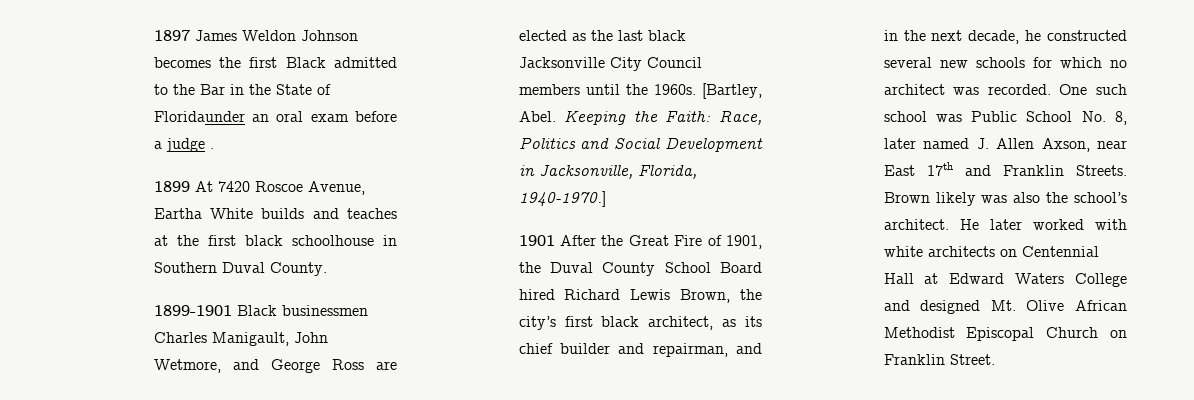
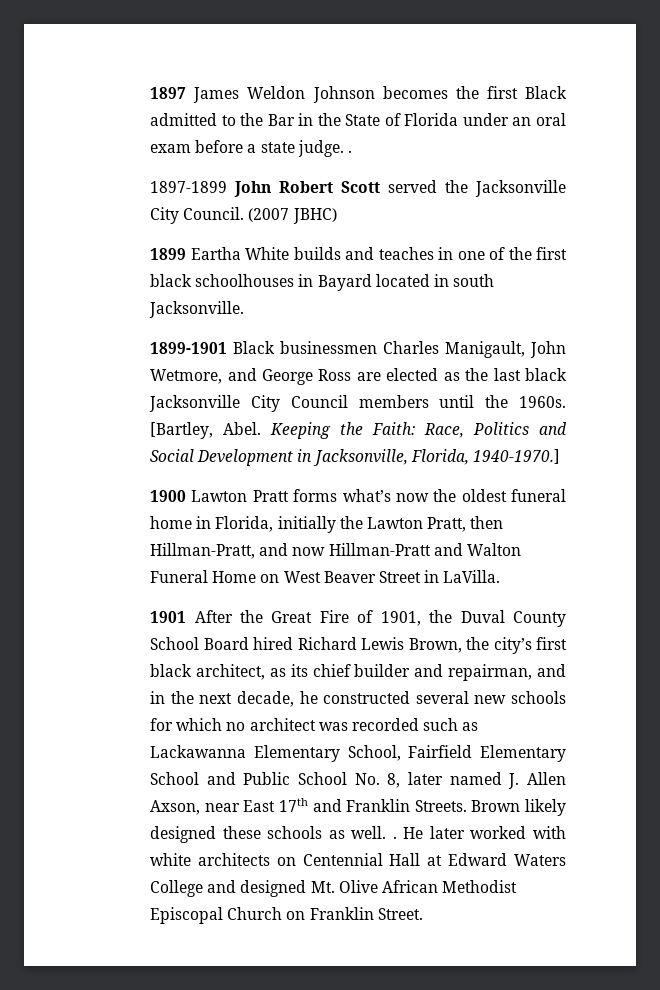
- 1897 James Weldon Johnson becomes the first Black admitted to the Bar in the State of Floridaunder an oral exam before a judge .
+ 1897 James Weldon Johnson becomes the first Black admitted to the Bar in the State of Florida under an oral exam before a state judge. .
- 1899 At 7420 Roscoe Avenue, Eartha White builds and teaches at the first black schoolhouse in Southern Duval County.
+ 1897-1899 John Robert Scott served the Jacksonville City Council. (2007 JBHC)
+ 1899 Eartha White builds and teaches in one of the first black schoolhouses in Bayard located in south Jacksonville.
+ 1900 Lawton Pratt forms what’s now the oldest funeral home in Florida, initially the Lawton Pratt, then Hillman-Pratt, and now Hillman-Pratt and Walton Funeral Home on West Beaver Street in LaVilla.
- 1901 After the Great Fire of 1901, the Duval County School Board hired Richard Lewis Brown, the city’s first black architect, as its chief builder and repairman, and in the next decade, he constructed several new schools for which no architect was recorded. One such school was Public School No. 8, later named J. Allen Axson, near East 17th and Franklin Streets.
+ 1901 After the Great Fire of 1901, the Duval County School Board hired Richard Lewis Brown, the city’s first black architect, as its chief builder and repairman, and in the next decade, he constructed several new schools for which no architect was recorded such as Lackawanna Elementary School, Fairfield Elementary School and Public School No. 8, later named J. Allen Axson, near East 17th and Franklin Streets.
- Brown likely was also the school’s architect.
+ Brown likely designed these schools as well. .

